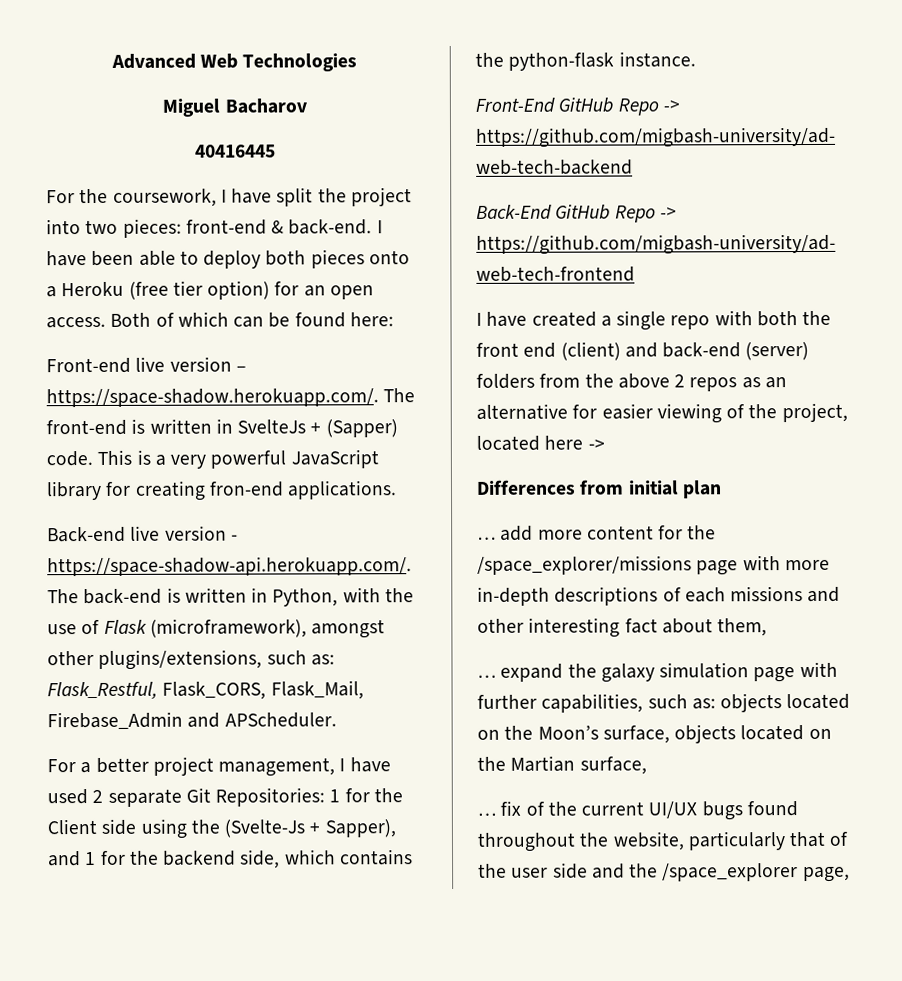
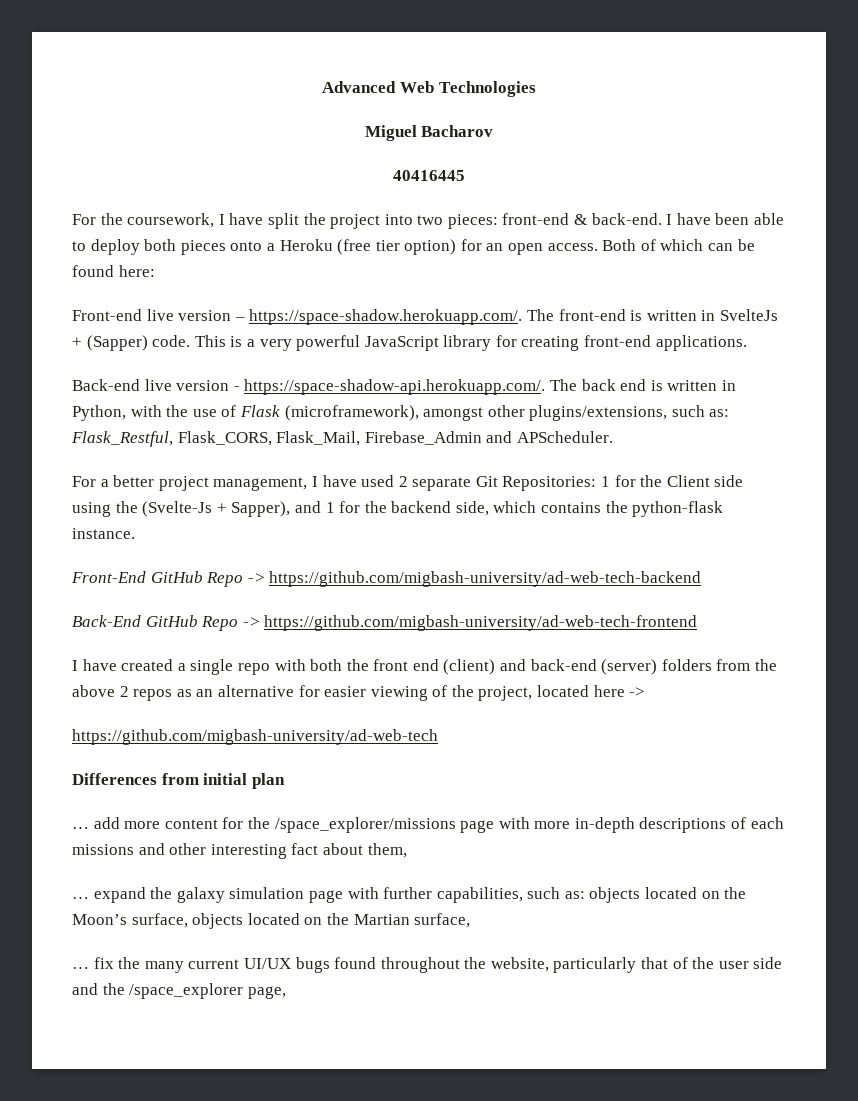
- This is a very powerful JavaScript library for creating fron-end applications.
+ This is a very powerful JavaScript library for creating front-end applications.
- Back-end live version - https://space-shadow-api.herokuapp.com/. The back-end is written in Python, with the use of Flask (microframework), amongst other plugins/extensions, such as: Flask_Restful, Flask_CORS, Flask_Mail, Firebase_Admin and APScheduler.
+ Back-end live version - https://space-shadow-api.herokuapp.com/. The back end is written in Python, with the use of Flask (microframework), amongst other plugins/extensions, such as: Flask_Restful, Flask_CORS, Flask_Mail, Firebase_Admin and APScheduler.
+ https://github.com/migbash-university/ad-web-tech
- … fix of the current UI/UX bugs found throughout the website, particularly that of the user side and the /space_explorer page,
+ … fix the many current UI/UX bugs found throughout the website, particularly that of the user side and the /space_explorer page,

